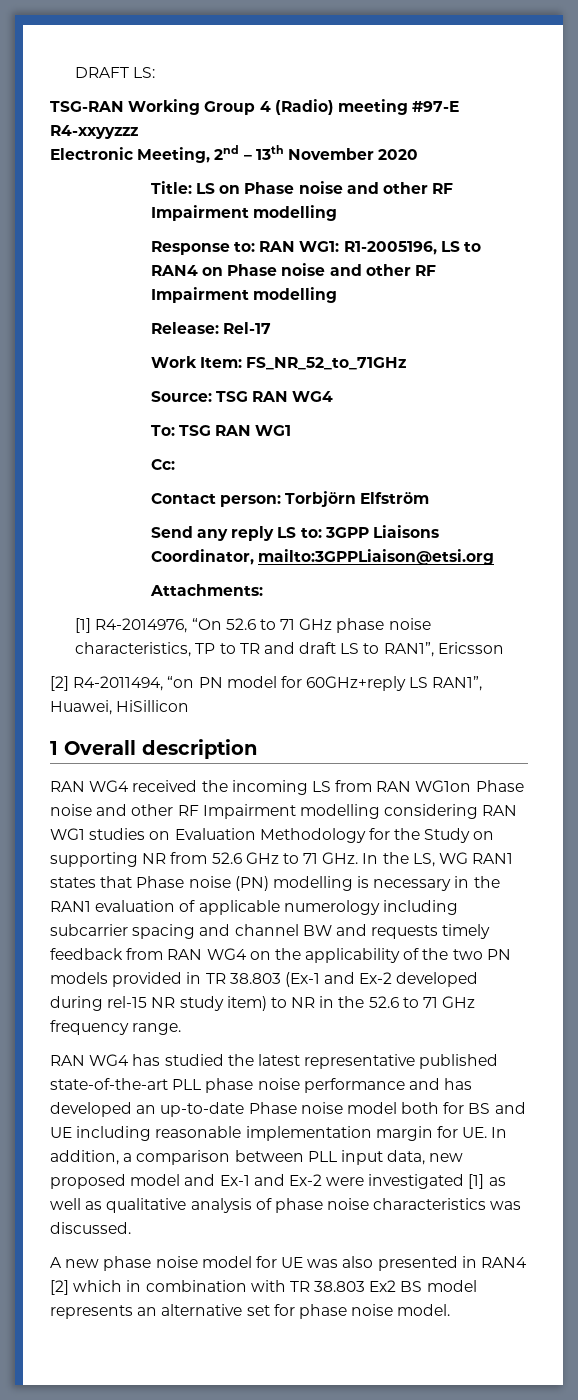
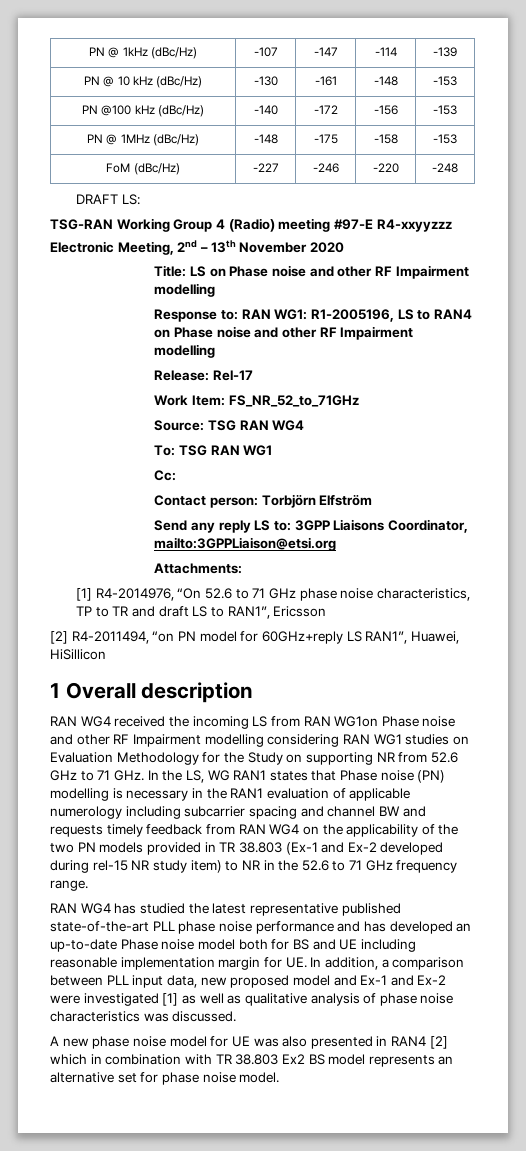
+ PN @ 1kHz (dBc/Hz) | -107 | -147 | -114 | -139
+ PN @ 10 kHz (dBc/Hz) | -130 | -161 | -148 | -153
+ PN @100 kHz (dBc/Hz) | -140 | -172 | -156 | -153
+ PN @ 1MHz (dBc/Hz) | -148 | -175 | -158 | -153
+ FoM (dBc/Hz) | -227 | -246 | -220 | -248

